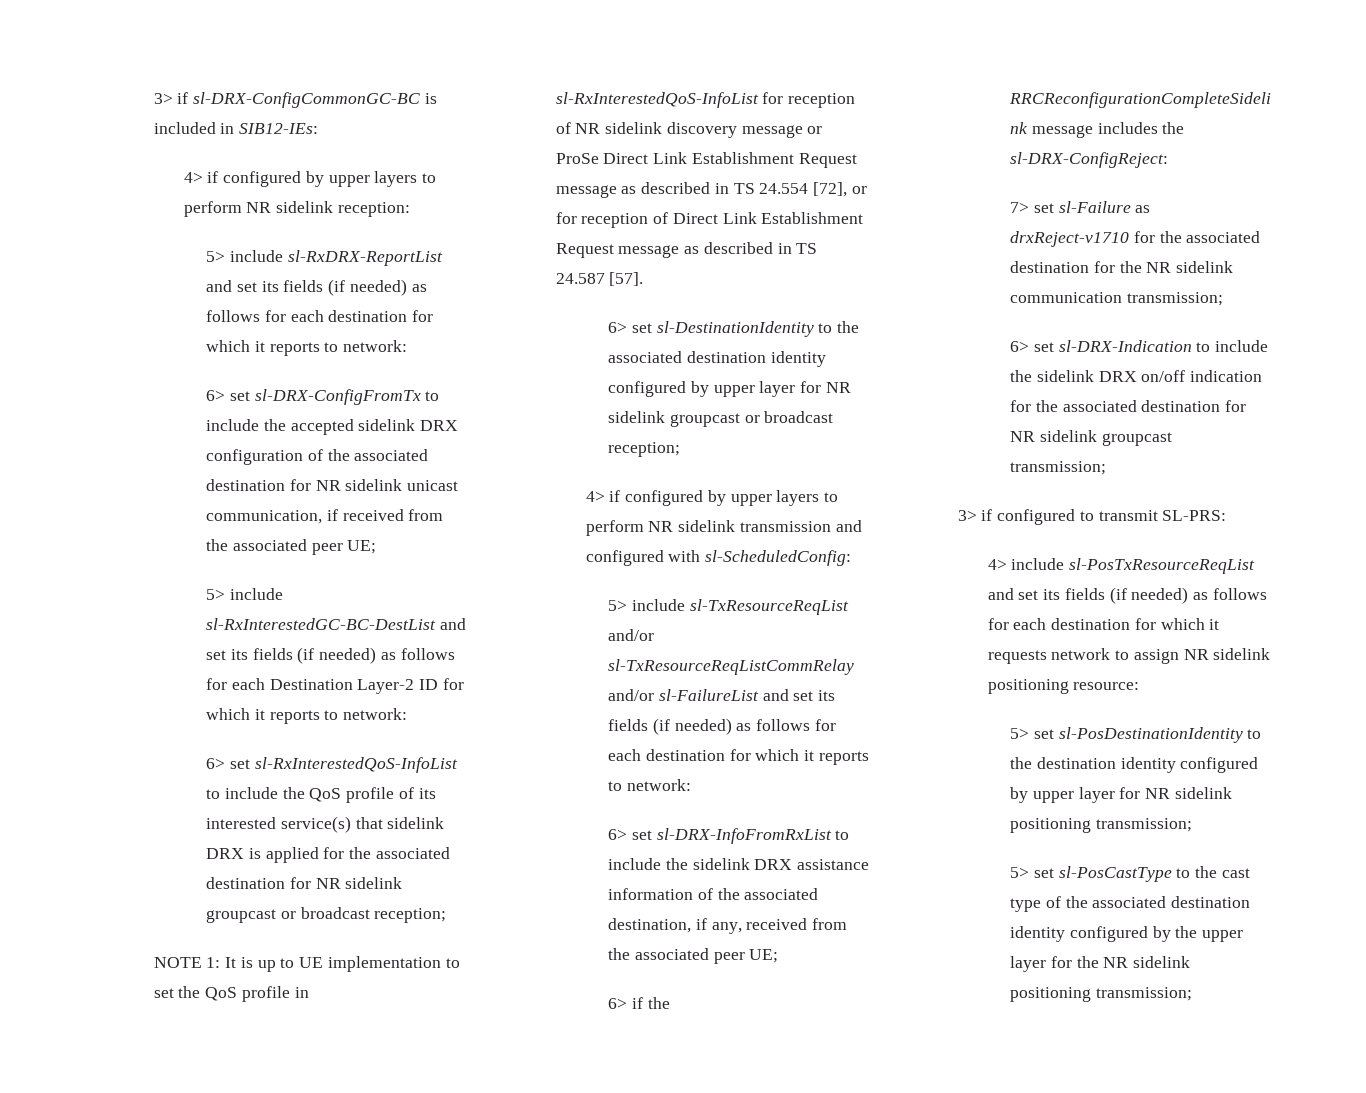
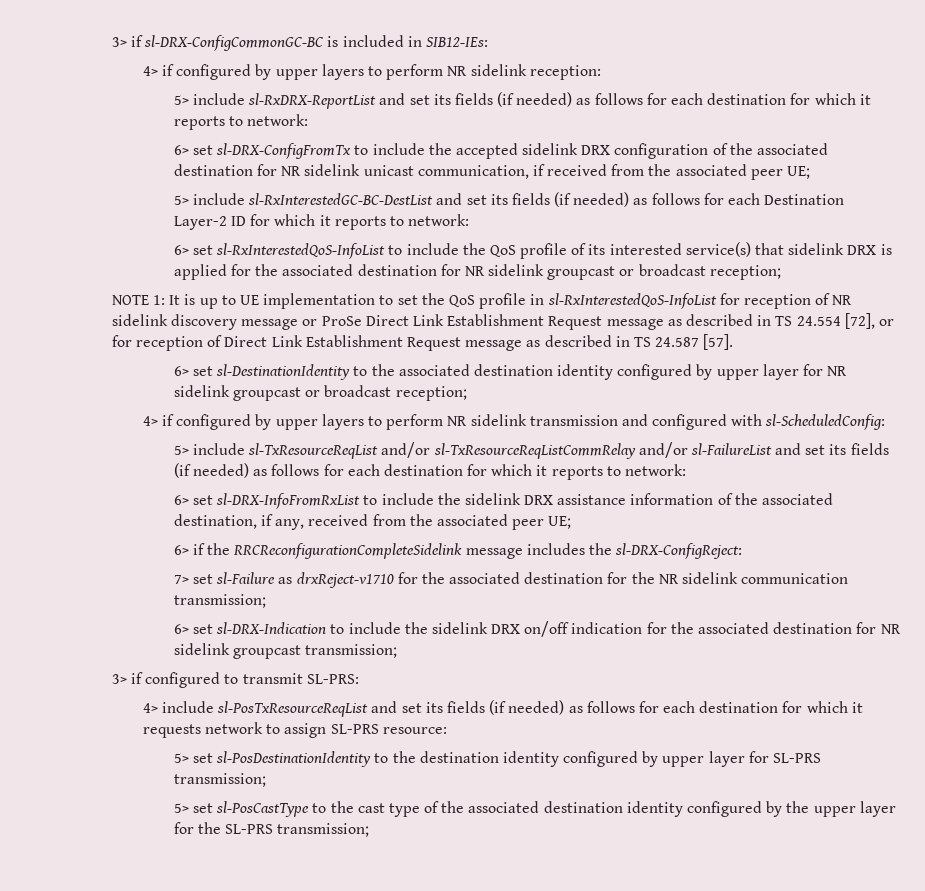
- 4> include sl-PosTxResourceReqList and set its fields (if needed) as follows for each destination for which it requests network to assign NR sidelink positioning resource:
+ 4> include sl-PosTxResourceReqList and set its fields (if needed) as follows for each destination for which it requests network to assign SL-PRS resource:
- 5> set sl-PosDestinationIdentity to the destination identity configured by upper layer for NR sidelink positioning transmission;
+ 5> set sl-PosDestinationIdentity to the destination identity configured by upper layer for SL-PRS transmission;
- 5> set sl-PosCastType to the cast type of the associated destination identity configured by the upper layer for the NR sidelink positioning transmission;
+ 5> set sl-PosCastType to the cast type of the associated destination identity configured by the upper layer for the SL-PRS transmission;

